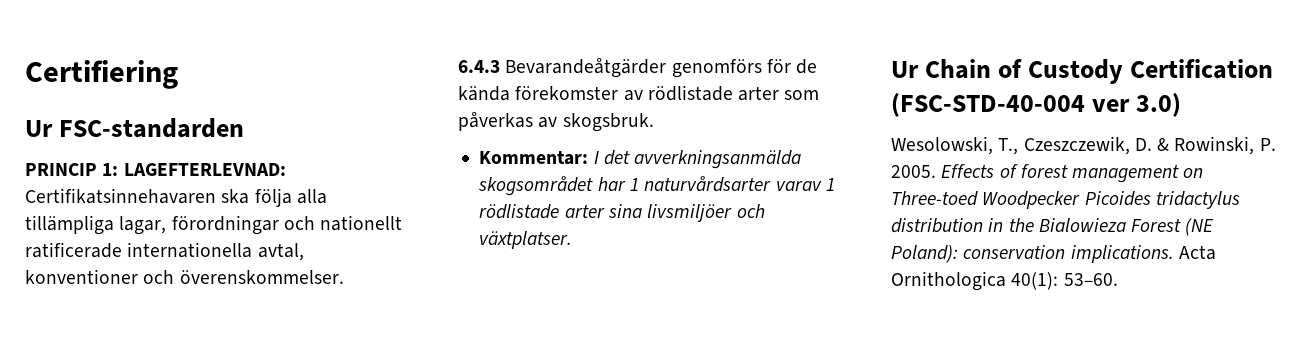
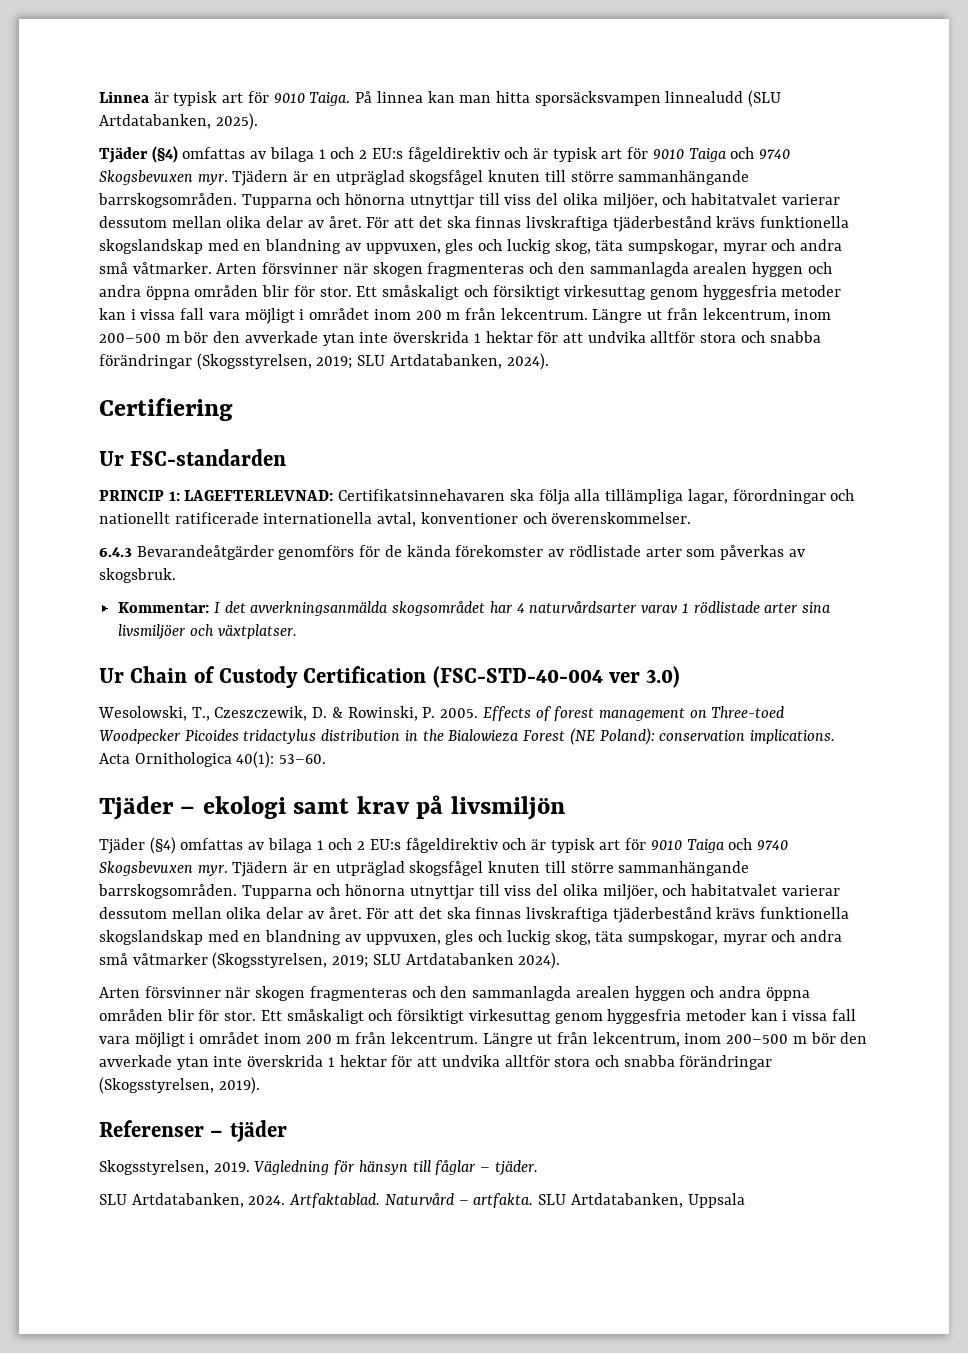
+ Linnea är typisk art för 9010 Taiga. På linnea kan man hitta sporsäcksvampen linnealudd (SLU Artdatabanken, 2025).
+ Tjäder (§4) omfattas av bilaga 1 och 2 EU:s fågeldirektiv och är typisk art för 9010 Taiga och 9740 Skogsbevuxen myr. Tjädern är en utpräglad skogsfågel knuten till större sammanhängande barrskogsområden. Tupparna och hönorna utnyttjar till viss del olika miljöer, och habitatvalet varierar dessutom mellan olika delar av året. För att det ska finnas livskraftiga tjäderbestånd krävs funktionella skogslandskap med en blandning av uppvuxen, gles och luckig skog, täta sumpskogar, myrar och andra små våtmarker. Arten försvinner när skogen fragmenteras och den sammanlagda arealen hyggen och andra öppna områden blir för stor. Ett småskaligt och försiktigt virkesuttag genom hyggesfria metoder kan i vissa fall vara möjligt i området inom 200 m från lekcentrum. Längre ut från lekcentrum, inom 200–500 m bör den avverkade ytan inte överskrida 1 hektar för att undvika alltför stora och snabba förändringar (Skogsstyrelsen, 2019; SLU Artdatabanken, 2024).
- Kommentar: I det avverkningsanmälda skogsområdet har 1 naturvårdsarter varav 1 rödlistade arter sina livsmiljöer och växtplatser.
+ Kommentar: I det avverkningsanmälda skogsområdet har 4 naturvårdsarter varav 1 rödlistade arter sina livsmiljöer och växtplatser.
+ Tjäder – ekologi samt krav på livsmiljön
+ Tjäder (§4) omfattas av bilaga 1 och 2 EU:s fågeldirektiv och är typisk art för 9010 Taiga och 9740 Skogsbevuxen myr. Tjädern är en utpräglad skogsfågel knuten till större sammanhängande barrskogsområden. Tupparna och hönorna utnyttjar till viss del olika miljöer, och habitatvalet varierar dessutom mellan olika delar av året. För att det ska finnas livskraftiga tjäderbestånd krävs funktionella skogslandskap med en blandning av uppvuxen, gles och luckig skog, täta sumpskogar, myrar och andra små våtmarker (Skogsstyrelsen, 2019; SLU Artdatabanken 2024).
+ Arten försvinner när skogen fragmenteras och den sammanlagda arealen hyggen och andra öppna områden blir för stor. Ett småskaligt och försiktigt virkesuttag genom hyggesfria metoder kan i vissa fall vara möjligt i området inom 200 m från lekcentrum. Längre ut från lekcentrum, inom 200–500 m bör den avverkade ytan inte överskrida 1 hektar för att undvika alltför stora och snabba förändringar (Skogsstyrelsen, 2019).
+ Referenser – tjäder
+ Skogsstyrelsen, 2019. Vägledning för hänsyn till fåglar – tjäder.
+ SLU Artdatabanken, 2024. Artfaktablad. Naturvård – artfakta. SLU Artdatabanken, Uppsala

